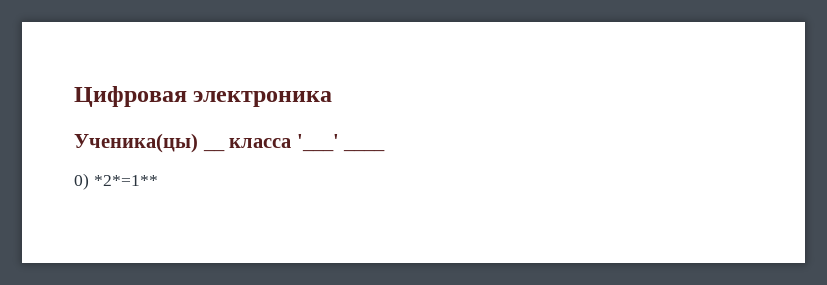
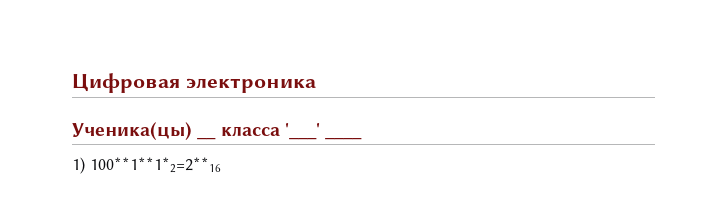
- 0) *2*=1**
+ 1) 100**1**1*2=2**16

